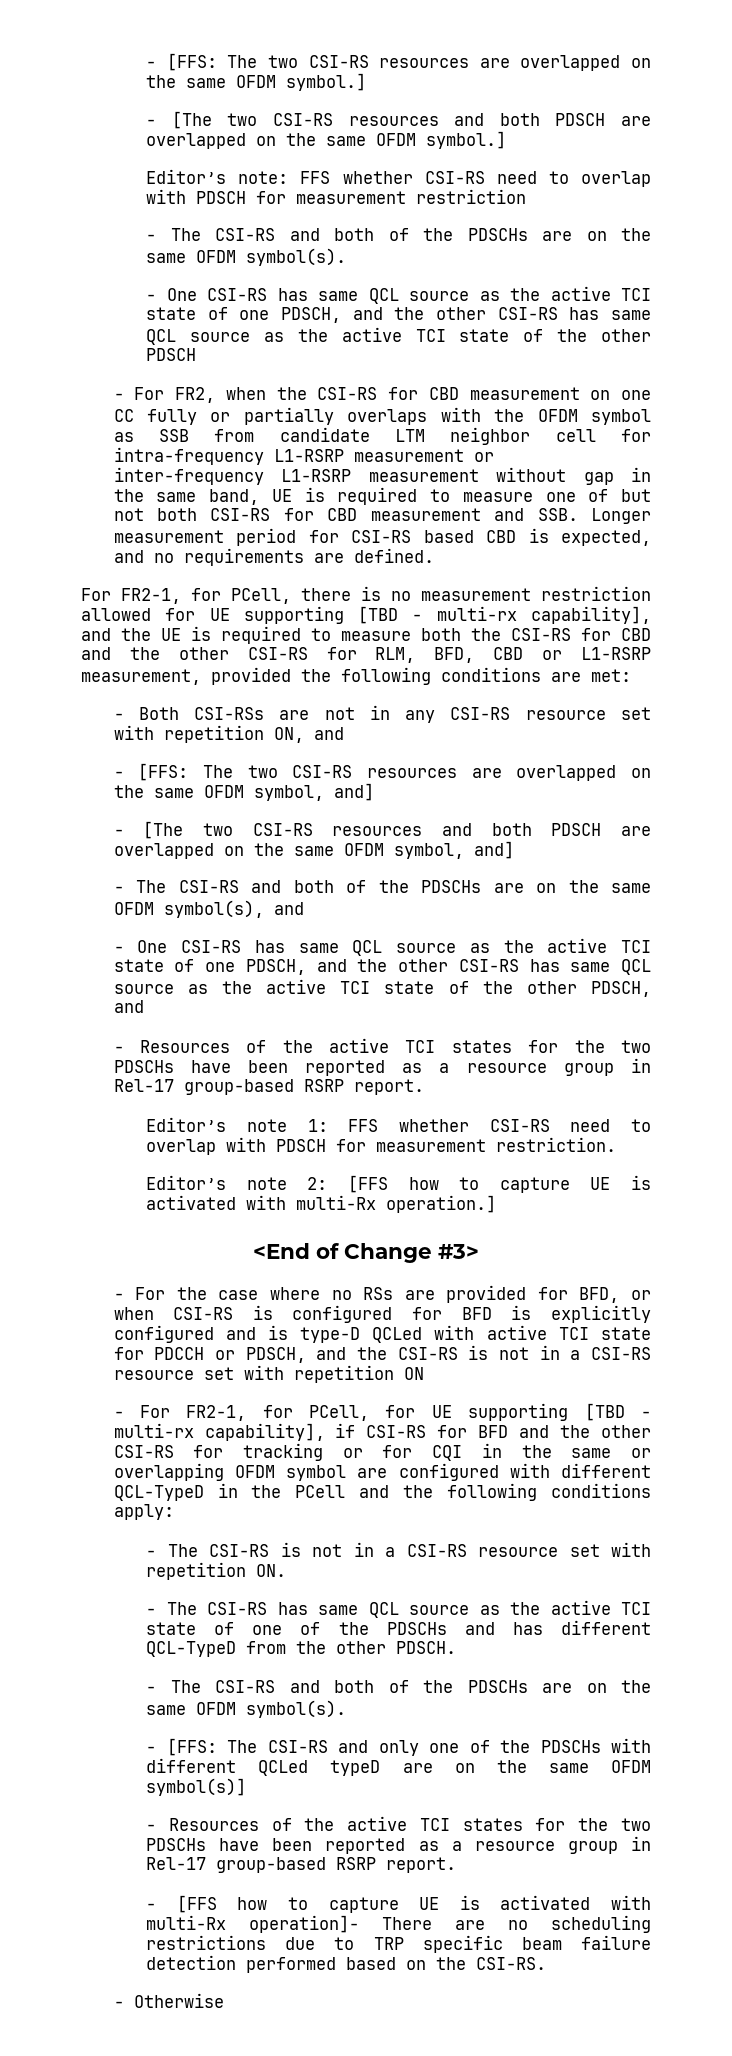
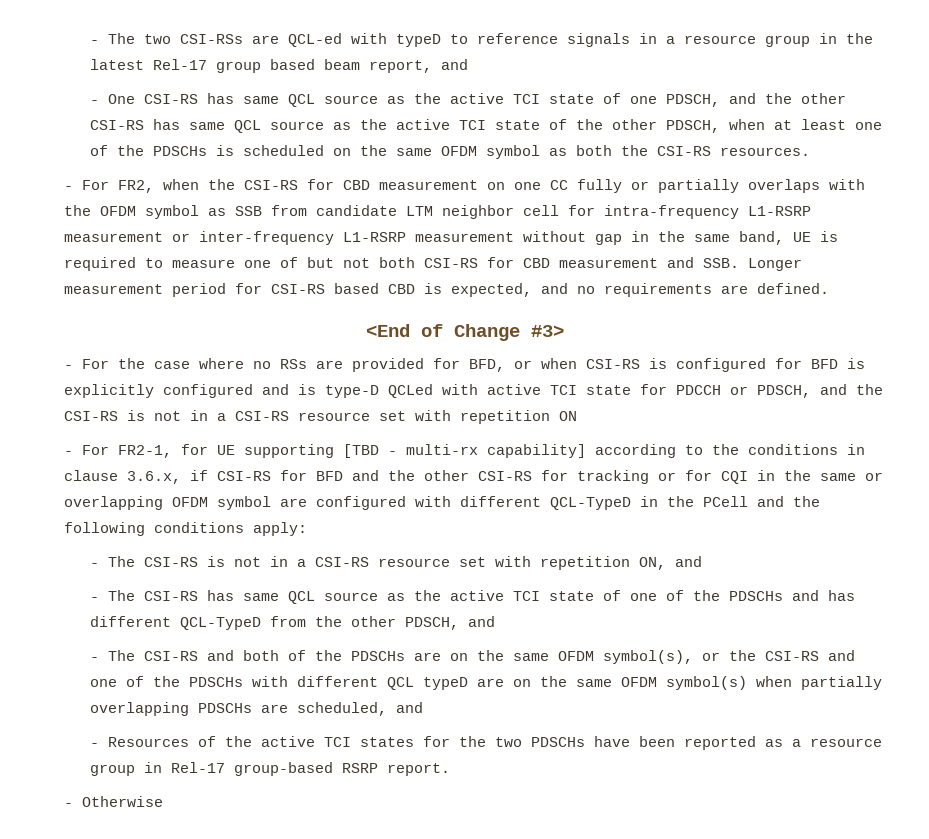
- - [FFS: The two CSI-RS resources are overlapped on the same OFDM symbol.]
- - [The two CSI-RS resources and both PDSCH are overlapped on the same OFDM symbol.]
- Editor’s note: FFS whether CSI-RS need to overlap with PDSCH for measurement restriction
- - The CSI-RS and both of the PDSCHs are on the same OFDM symbol(s).
+ - The two CSI-RSs are QCL-ed with typeD to reference signals in a resource group in the latest Rel-17 group based beam report, and
- - One CSI-RS has same QCL source as the active TCI state of one PDSCH, and the other CSI-RS has same QCL source as the active TCI state of the other PDSCH
+ - One CSI-RS has same QCL source as the active TCI state of one PDSCH, and the other CSI-RS has same QCL source as the active TCI state of the other PDSCH, when at least one of the PDSCHs is scheduled on the same OFDM symbol as both the CSI-RS resources.
- For FR2-1, for PCell, there is no measurement restriction allowed for UE supporting [TBD - multi-rx capability], and the UE is required to measure both the CSI-RS for CBD and the other CSI-RS for RLM, BFD, CBD or L1-RSRP measurement, provided the following conditions are met:
- - Both CSI-RSs are not in any CSI-RS resource set with repetition ON, and
- - [FFS: The two CSI-RS resources are overlapped on the same OFDM symbol, and]
- - [The two CSI-RS resources and both PDSCH are overlapped on the same OFDM symbol, and]
- - The CSI-RS and both of the PDSCHs are on the same OFDM symbol(s), and
- - One CSI-RS has same QCL source as the active TCI state of one PDSCH, and the other CSI-RS has same QCL source as the active TCI state of the other PDSCH, and
- - Resources of the active TCI states for the two PDSCHs have been reported as a resource group in Rel-17 group-based RSRP report.
- Editor’s note 1: FFS whether CSI-RS need to overlap with PDSCH for measurement restriction.
- Editor’s note 2: [FFS how to capture UE is activated with multi-Rx operation.]
- - For FR2-1, for PCell, for UE supporting [TBD - multi-rx capability], if CSI-RS for BFD and the other CSI-RS for tracking or for CQI in the same or overlapping OFDM symbol are configured with different QCL-TypeD in the PCell and the following conditions apply:
+ - For FR2-1, for UE supporting [TBD - multi-rx capability] according to the conditions in clause 3.6.x, if CSI-RS for BFD and the other CSI-RS for tracking or for CQI in the same or overlapping OFDM symbol are configured with different QCL-TypeD in the PCell and the following conditions apply:
- - The CSI-RS is not in a CSI-RS resource set with repetition ON.
+ - The CSI-RS is not in a CSI-RS resource set with repetition ON, and
- - The CSI-RS has same QCL source as the active TCI state of one of the PDSCHs and has different QCL-TypeD from the other PDSCH.
- - The CSI-RS and both of the PDSCHs are on the same OFDM symbol(s).
- - [FFS: The CSI-RS and only one of the PDSCHs with different QCLed typeD are on the same OFDM symbol(s)]
+ - The CSI-RS has same QCL source as the active TCI state of one of the PDSCHs and has different QCL-TypeD from the other PDSCH, and
+ - The CSI-RS and both of the PDSCHs are on the same OFDM symbol(s), or the CSI-RS and one of the PDSCHs with different QCL typeD are on the same OFDM symbol(s) when partially overlapping PDSCHs are scheduled, and
- - [FFS how to capture UE is activated with multi-Rx operation]- There are no scheduling restrictions due to TRP specific beam failure detection performed based on the CSI-RS.

